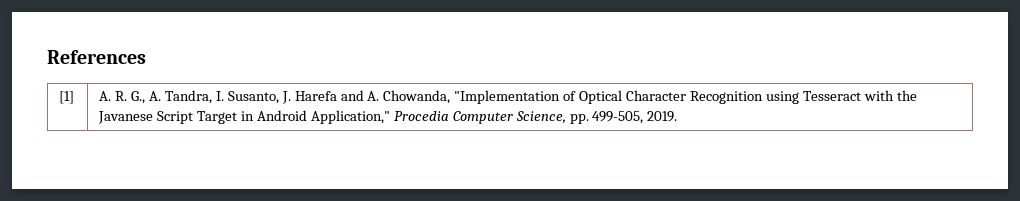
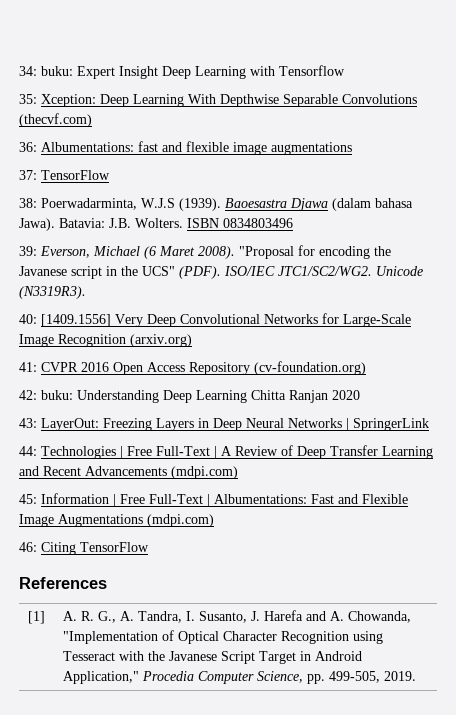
+ 34: buku: Expert Insight Deep Learning with Tensorflow
+ 35: Xception: Deep Learning With Depthwise Separable Convolutions (thecvf.com)
+ 36: Albumentations: fast and flexible image augmentations
+ 37: TensorFlow
+ 38: Poerwadarminta, W.J.S (1939). Baoesastra Djawa (dalam bahasa Jawa). Batavia: J.B. Wolters. ISBN 0834803496
+ 39: Everson, Michael (6 Maret 2008). "Proposal for encoding the Javanese script in the UCS" (PDF). ISO/IEC JTC1/SC2/WG2. Unicode (N3319R3).
+ 40: [1409.1556] Very Deep Convolutional Networks for Large-Scale Image Recognition (arxiv.org)
+ 41: CVPR 2016 Open Access Repository (cv-foundation.org)
+ 42: buku: Understanding Deep Learning Chitta Ranjan 2020
+ 43: LayerOut: Freezing Layers in Deep Neural Networks | SpringerLink
+ 44: Technologies | Free Full-Text | A Review of Deep Transfer Learning and Recent Advancements (mdpi.com)
+ 45: Information | Free Full-Text | Albumentations: Fast and Flexible Image Augmentations (mdpi.com)
+ 46: Citing TensorFlow

